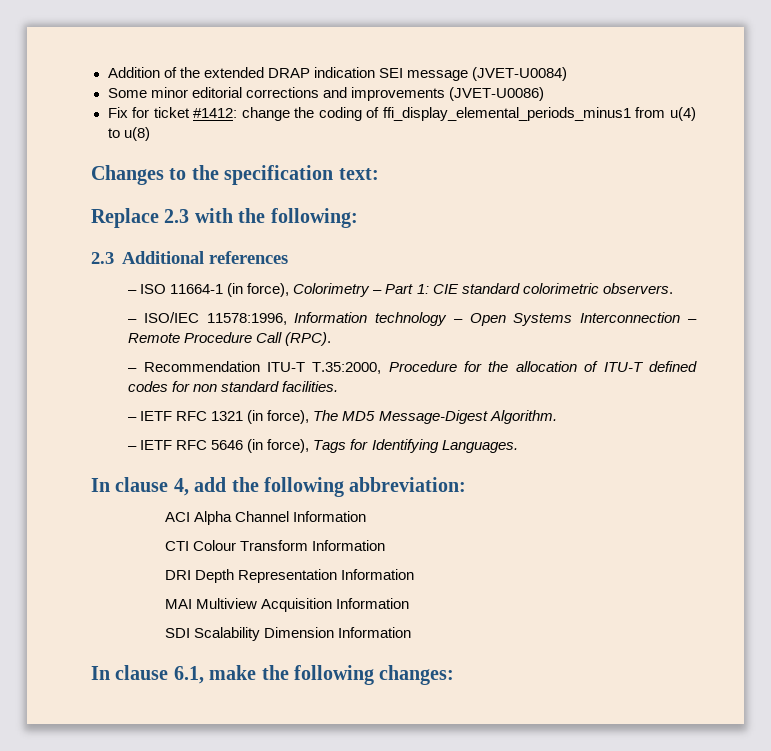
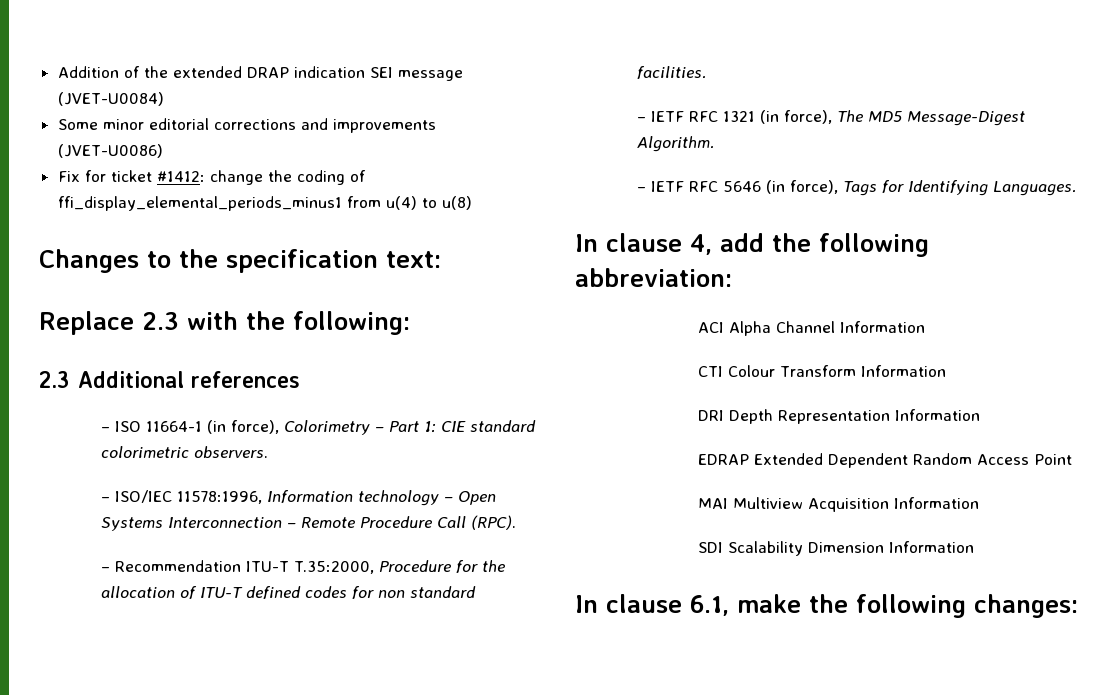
+ EDRAP Extended Dependent Random Access Point

